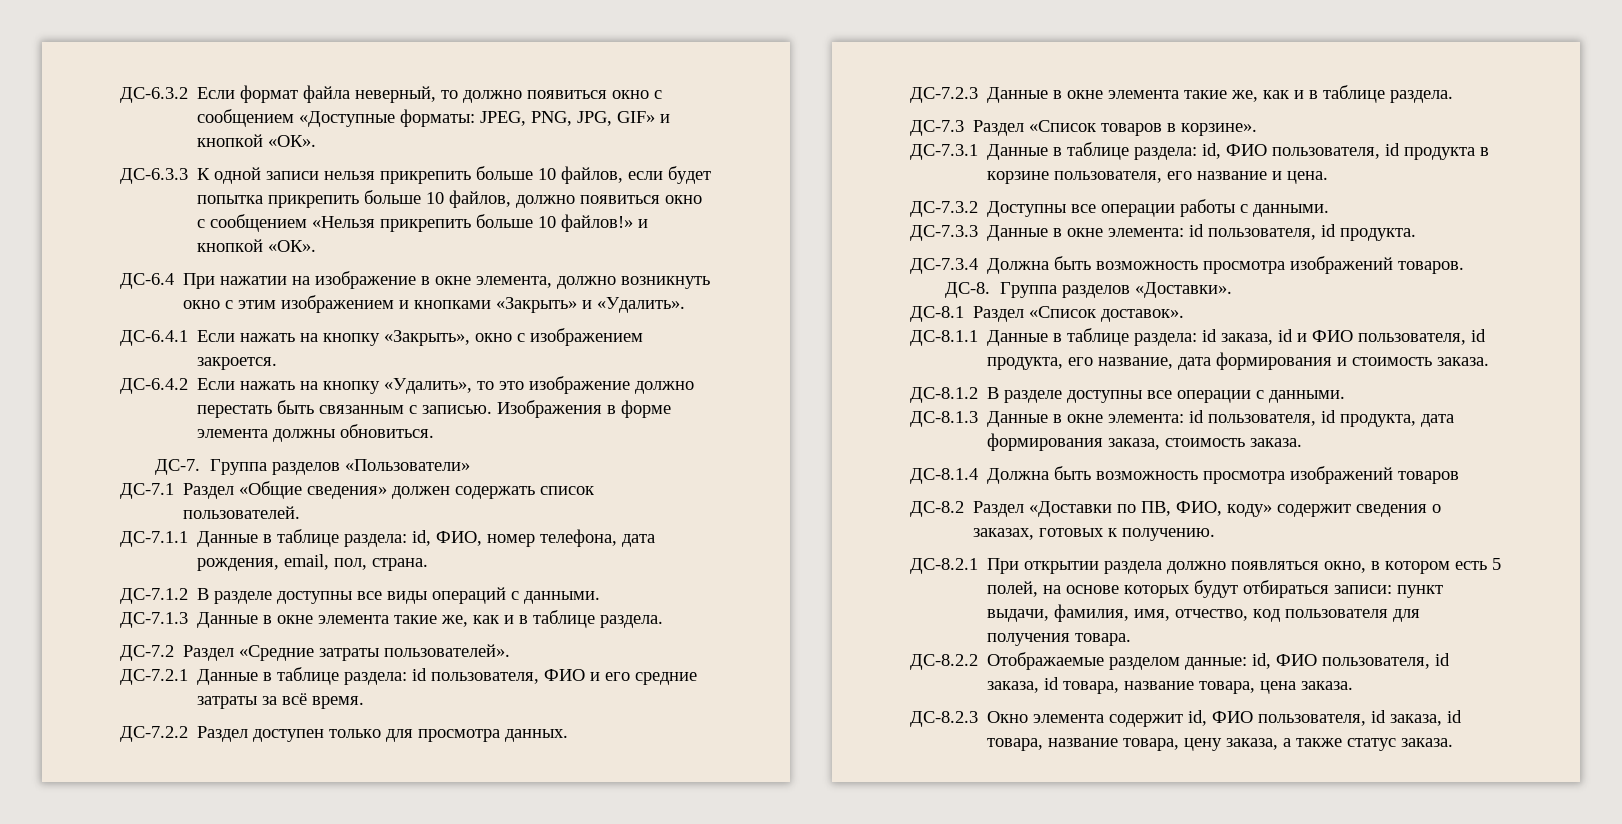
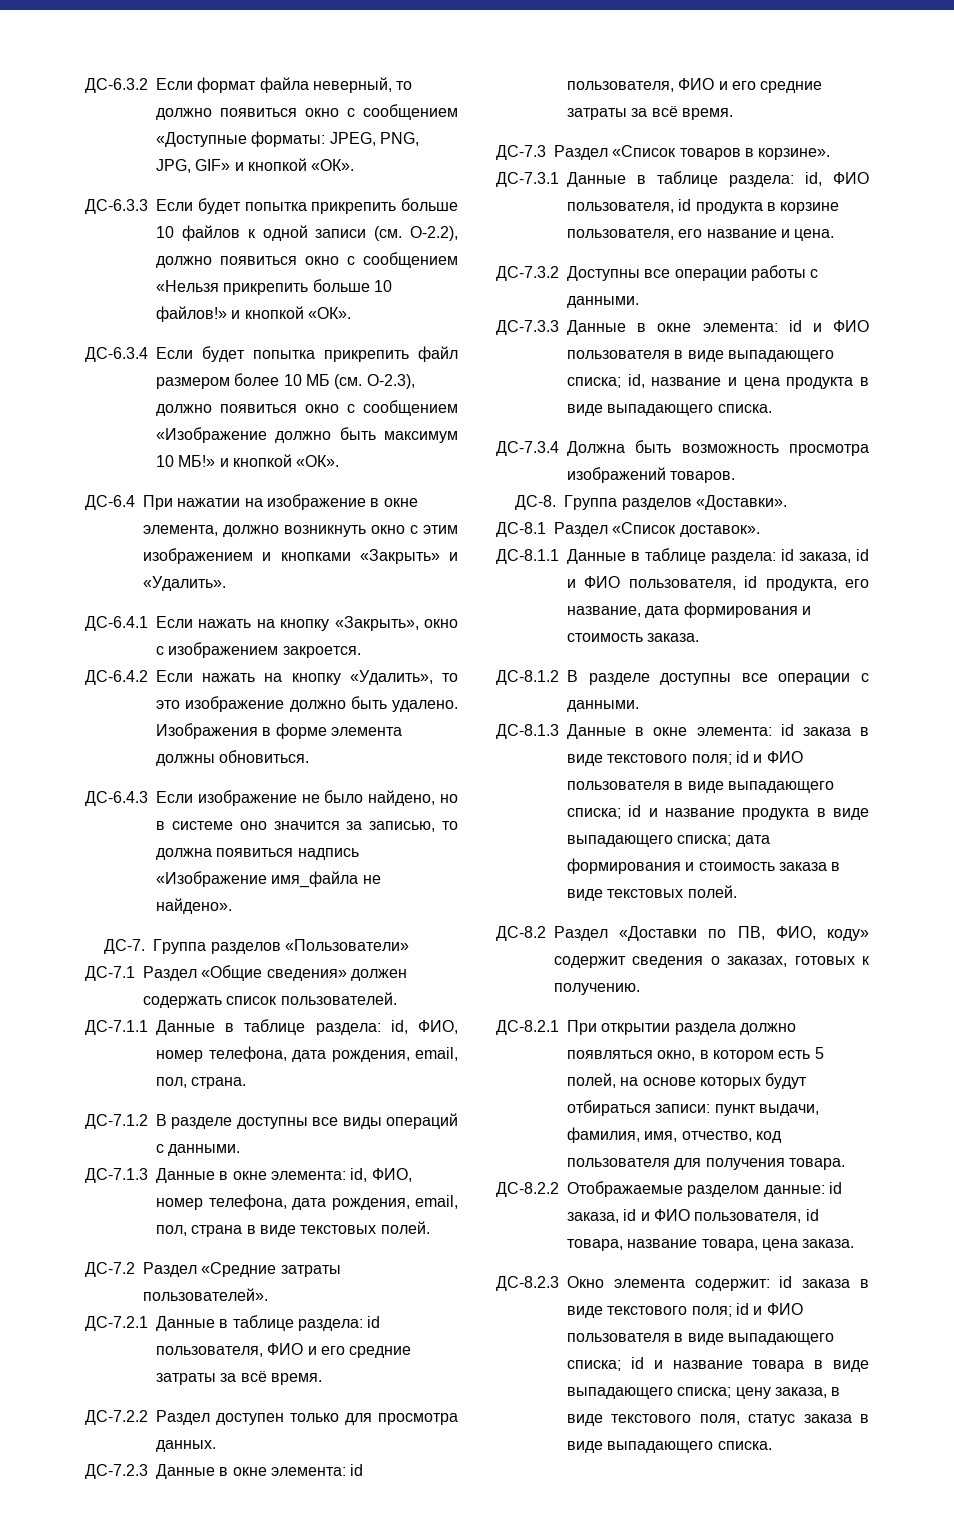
- ДС-6.3.3 К одной записи нельзя прикрепить больше 10 файлов, если будет попытка прикрепить больше 10 файлов, должно появиться окно с сообщением «Нельзя прикрепить больше 10 файлов!» и кнопкой «ОК».
+ ДС-6.3.3 Если будет попытка прикрепить больше 10 файлов к одной записи (см. О-2.2), должно появиться окно с сообщением «Нельзя прикрепить больше 10 файлов!» и кнопкой «ОК».
+ ДС-6.3.4 Если будет попытка прикрепить файл размером более 10 МБ (см. О-2.3), должно появиться окно с сообщением «Изображение должно быть максимум 10 МБ!» и кнопкой «ОК».
- ДС-6.4.2 Если нажать на кнопку «Удалить», то это изображение должно перестать быть связанным с записью.
+ ДС-6.4.2 Если нажать на кнопку «Удалить», то это изображение должно быть удалено.
+ ДС-6.4.3 Если изображение не было найдено, но в системе оно значится за записью, то должна появиться надпись «Изображение имя_файла не найдено».
- ДС-7.1.3 Данные в окне элемента такие же, как и в таблице раздела.
+ ДС-7.1.3 Данные в окне элемента: id, ФИО, номер телефона, дата рождения, email, пол, страна в виде текстовых полей.
- ДС-7.2.3 Данные в окне элемента такие же, как и в таблице раздела.
+ ДС-7.2.3 Данные в окне элемента: id пользователя, ФИО и его средние затраты за всё время.
- ДС-7.3.3 Данные в окне элемента: id пользователя, id продукта.
+ ДС-7.3.3 Данные в окне элемента: id и ФИО пользователя в виде выпадающего списка; id, название и цена продукта в виде выпадающего списка.
- ДС-8.1.3 Данные в окне элемента: id пользователя, id продукта, дата формирования заказа, стоимость заказа.
- ДС-8.1.4 Должна быть возможность просмотра изображений товаров
+ ДС-8.1.3 Данные в окне элемента: id заказа в виде текстового поля; id и ФИО пользователя в виде выпадающего списка; id и название продукта в виде выпадающего списка; дата формирования и стоимость заказа в виде текстовых полей.
- ДС-8.2.2 Отображаемые разделом данные: id, ФИО пользователя, id заказа, id товара, название товара, цена заказа.
+ ДС-8.2.2 Отображаемые разделом данные: id заказа, id и ФИО пользователя, id товара, название товара, цена заказа.
- ДС-8.2.3 Окно элемента содержит id, ФИО пользователя, id заказа, id товара, название товара, цену заказа, а также статус заказа.
+ ДС-8.2.3 Окно элемента содержит: id заказа в виде текстового поля; id и ФИО пользователя в виде выпадающего списка; id и название товара в виде выпадающего списка; цену заказа, в виде текстового поля, статус заказа в виде выпадающего списка.

